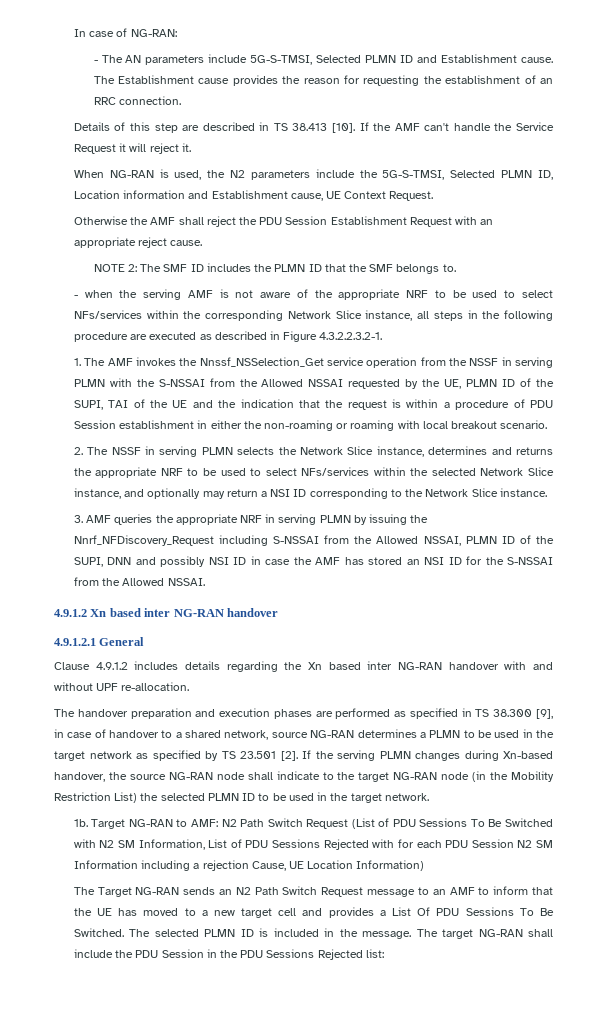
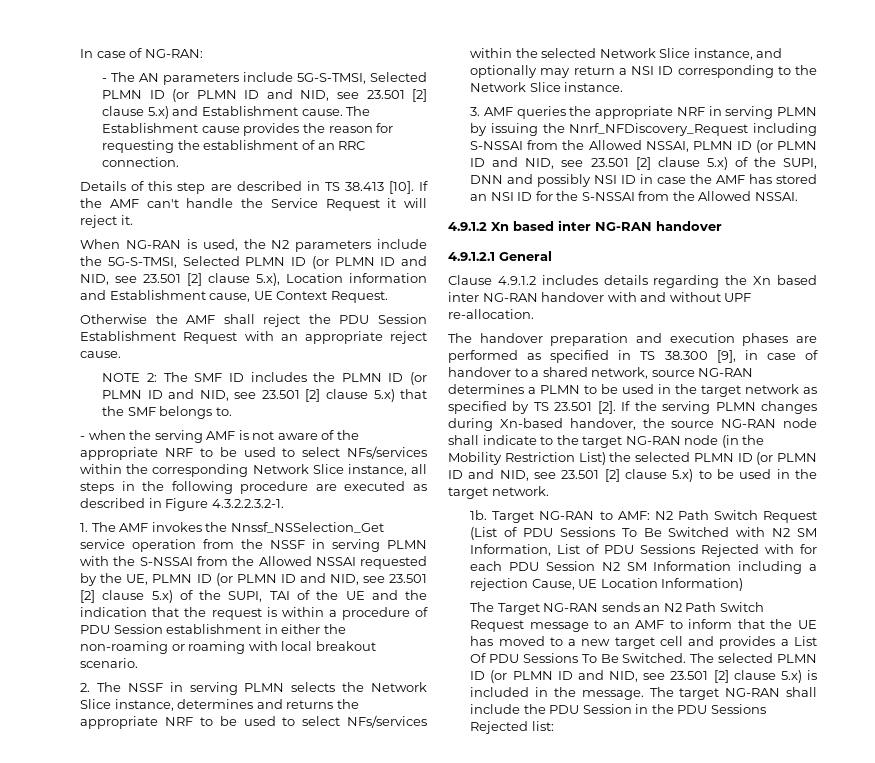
- - The AN parameters include 5G-S-TMSI, Selected PLMN ID and Establishment cause.
+ - The AN parameters include 5G-S-TMSI, Selected PLMN ID (or PLMN ID and NID, see 23.501 [2] clause 5.x) and Establishment cause.
- When NG-RAN is used, the N2 parameters include the 5G-S-TMSI, Selected PLMN ID, Location information and Establishment cause, UE Context Request.
+ When NG-RAN is used, the N2 parameters include the 5G-S-TMSI, Selected PLMN ID (or PLMN ID and NID, see 23.501 [2] clause 5.x), Location information and Establishment cause, UE Context Request.
- NOTE 2: The SMF ID includes the PLMN ID that the SMF belongs to.
+ NOTE 2: The SMF ID includes the PLMN ID (or PLMN ID and NID, see 23.501 [2] clause 5.x) that the SMF belongs to.
- 1. The AMF invokes the Nnssf_NSSelection_Get service operation from the NSSF in serving PLMN with the S-NSSAI from the Allowed NSSAI requested by the UE, PLMN ID of the SUPI, TAI of the UE and the indication that the request is within a procedure of PDU Session establishment in either the non-roaming or roaming with local breakout scenario.
+ 1. The AMF invokes the Nnssf_NSSelection_Get service operation from the NSSF in serving PLMN with the S-NSSAI from the Allowed NSSAI requested by the UE, PLMN ID (or PLMN ID and NID, see 23.501 [2] clause 5.x) of the SUPI, TAI of the UE and the indication that the request is within a procedure of PDU Session establishment in either the non-roaming or roaming with local breakout scenario.
- 3. AMF queries the appropriate NRF in serving PLMN by issuing the Nnrf_NFDiscovery_Request including S-NSSAI from the Allowed NSSAI, PLMN ID of the SUPI, DNN and possibly NSI ID in case the AMF has stored an NSI ID for the S-NSSAI from the Allowed NSSAI.
+ 3. AMF queries the appropriate NRF in serving PLMN by issuing the Nnrf_NFDiscovery_Request including S-NSSAI from the Allowed NSSAI, PLMN ID (or PLMN ID and NID, see 23.501 [2] clause 5.x) of the SUPI, DNN and possibly NSI ID in case the AMF has stored an NSI ID for the S-NSSAI from the Allowed NSSAI.
- If the serving PLMN changes during Xn-based handover, the source NG-RAN node shall indicate to the target NG-RAN node (in the Mobility Restriction List) the selected PLMN ID to be used in the target network.
+ If the serving PLMN changes during Xn-based handover, the source NG-RAN node shall indicate to the target NG-RAN node (in the Mobility Restriction List) the selected PLMN ID (or PLMN ID and NID, see 23.501 [2] clause 5.x) to be used in the target network.
- The selected PLMN ID is included in the message.
+ The selected PLMN ID (or PLMN ID and NID, see 23.501 [2] clause 5.x) is included in the message.

